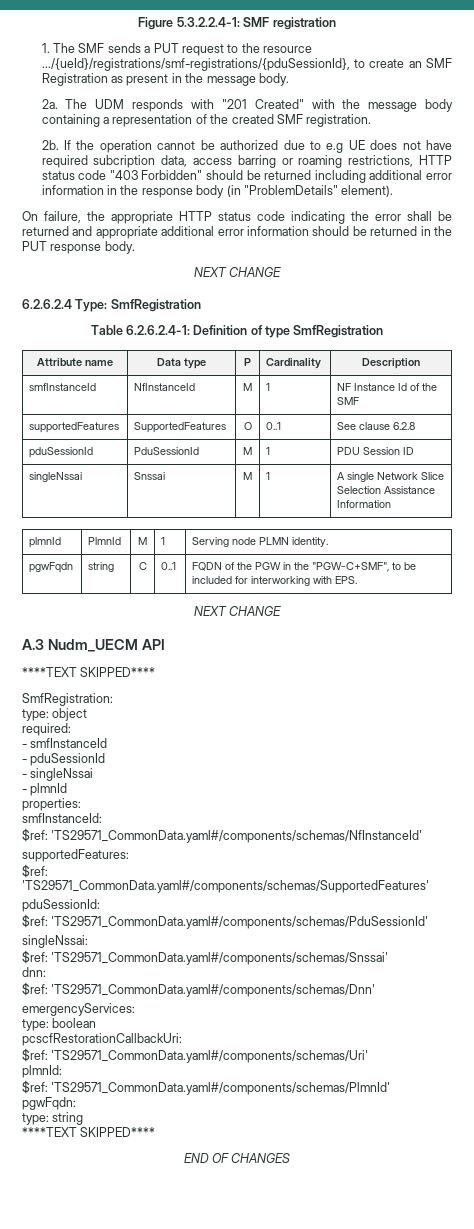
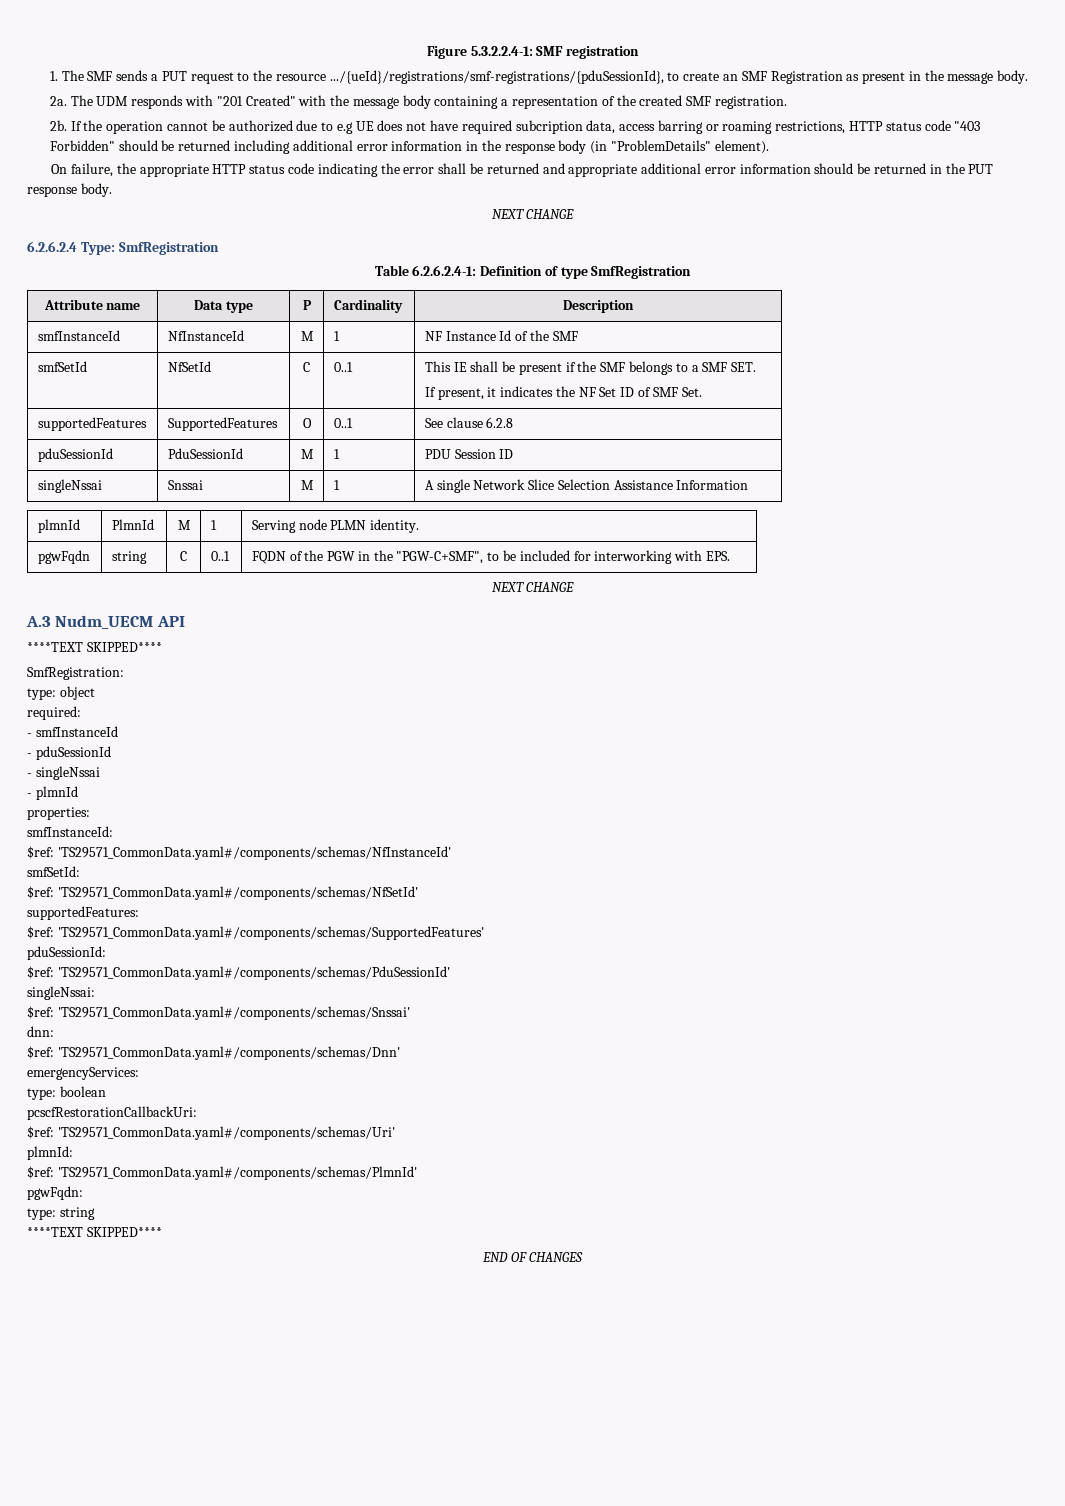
+ smfSetId | NfSetId | C | 0..1 | This IE shall be present if the SMF belongs to a SMF SET.
+ If present, it indicates the NF Set ID of SMF Set.
+ smfSetId:
+ $ref: 'TS29571_CommonData.yaml#/components/schemas/NfSetId'

